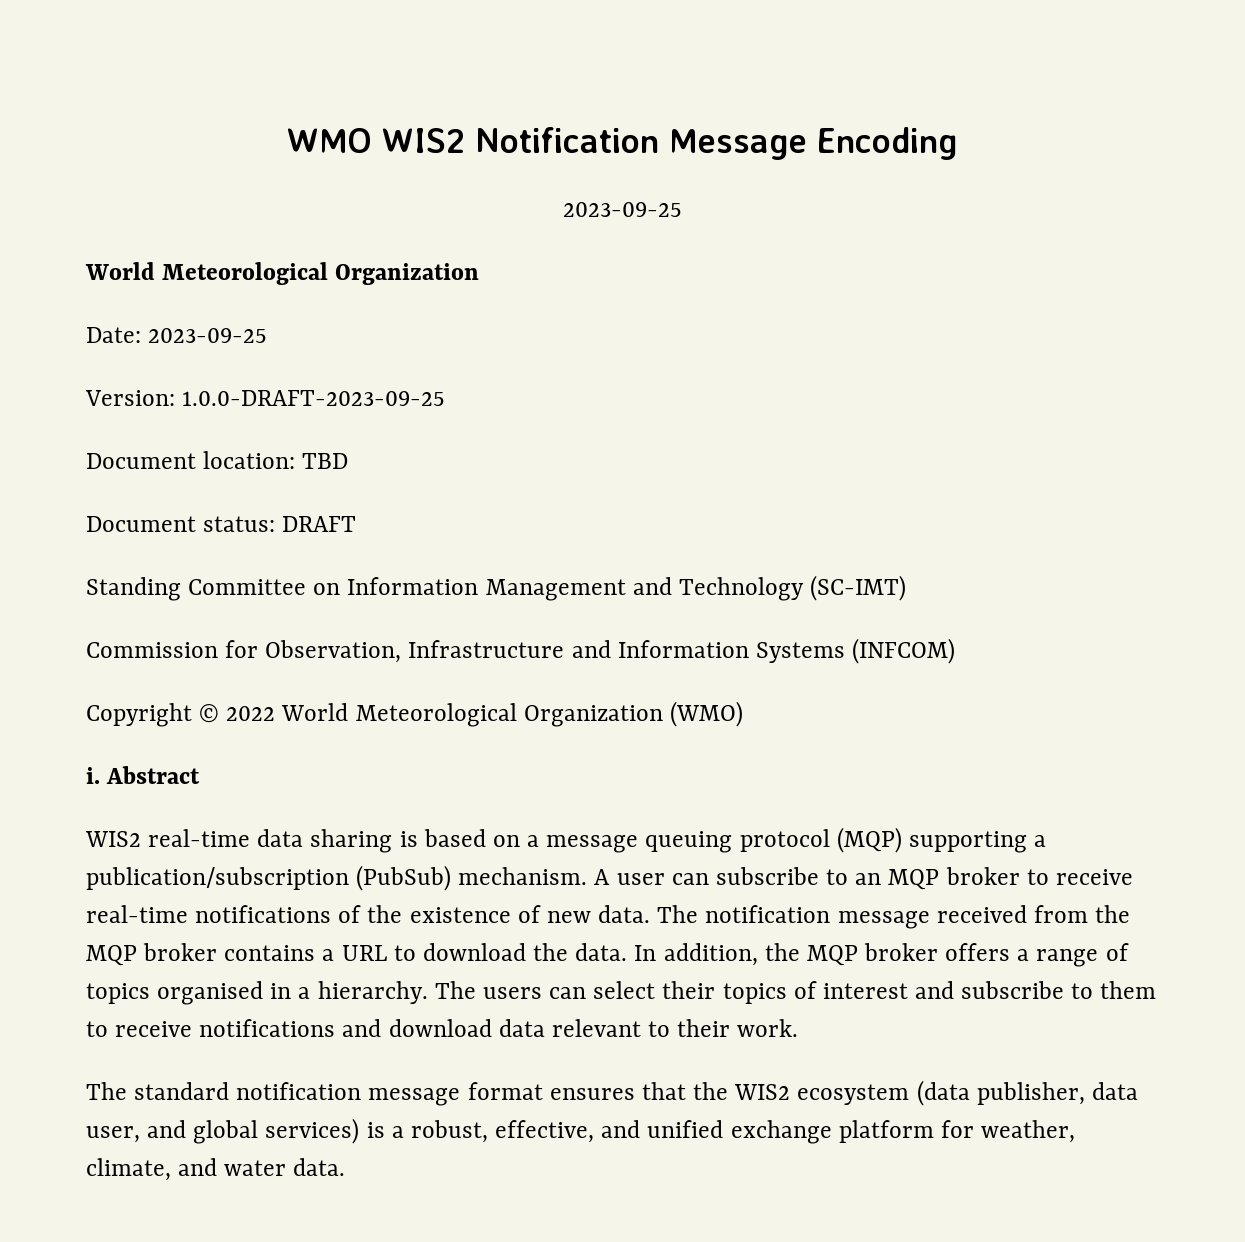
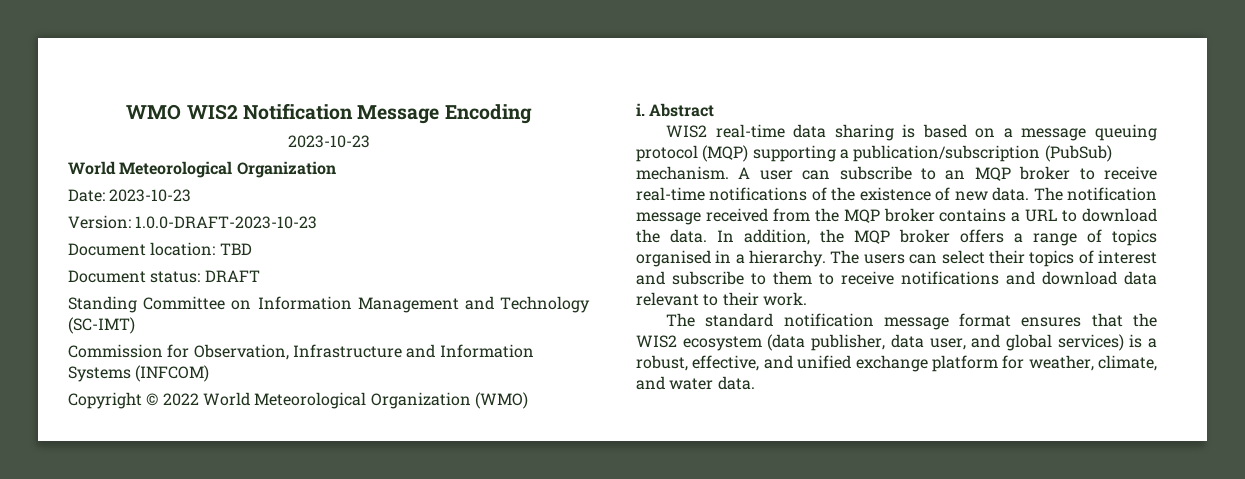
  WMO WIS2 Notification Message Encoding
- 2023-09-25
+ 2023-10-23
- Date: 2023-09-25
+ Date: 2023-10-23
- Version: 1.0.0-DRAFT-2023-09-25
+ Version: 1.0.0-DRAFT-2023-10-23

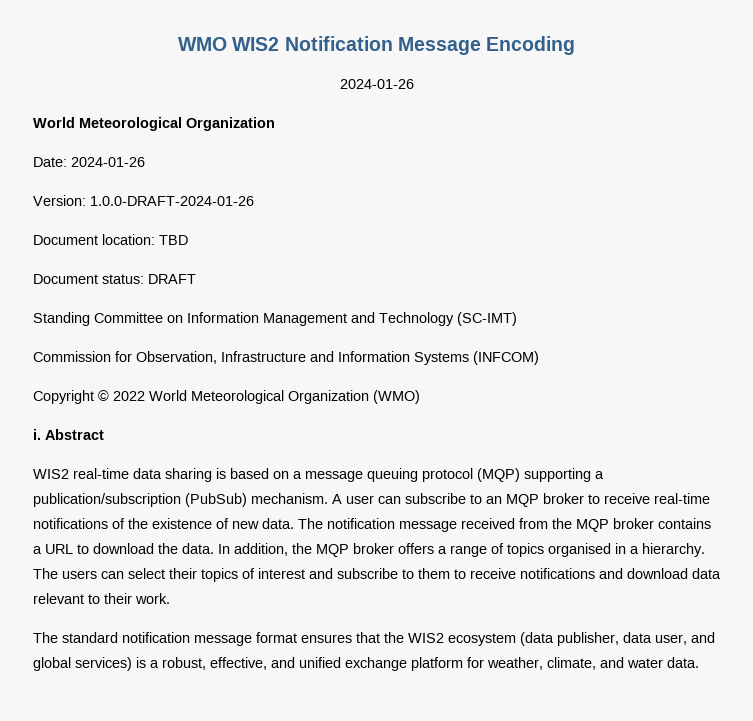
  WMO WIS2 Notification Message Encoding
- 2023-10-23
+ 2024-01-26
- Date: 2023-10-23
+ Date: 2024-01-26
- Version: 1.0.0-DRAFT-2023-10-23
+ Version: 1.0.0-DRAFT-2024-01-26

